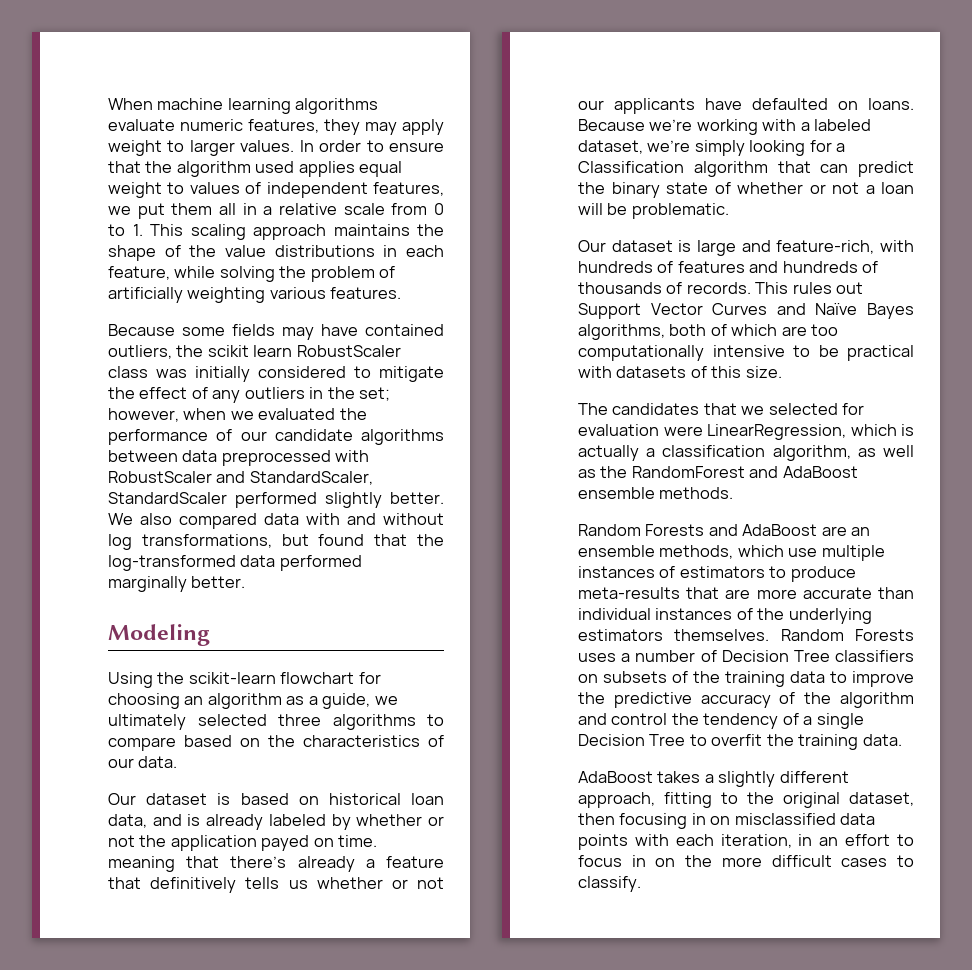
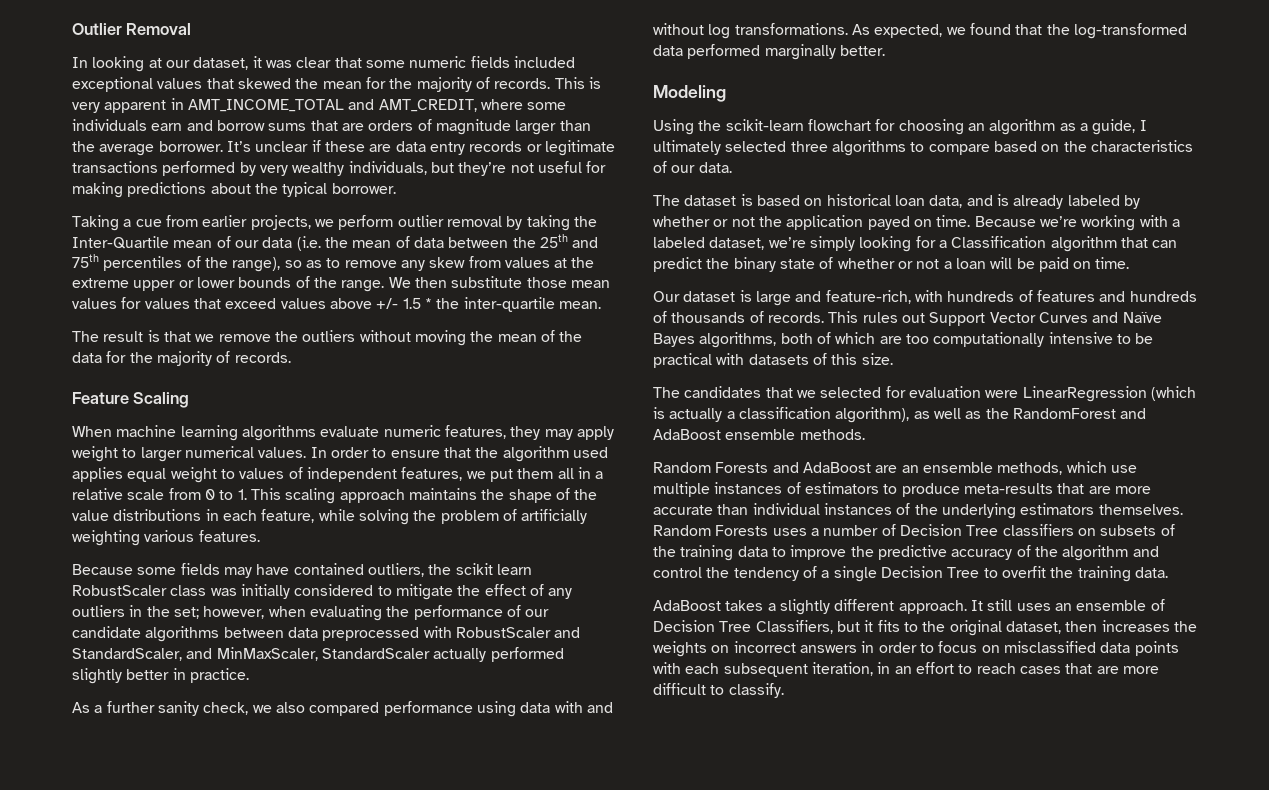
+ Outlier Removal
+ In looking at our dataset, it was clear that some numeric fields included exceptional values that skewed the mean for the majority of records. This is very apparent in AMT_INCOME_TOTAL and AMT_CREDIT, where some individuals earn and borrow sums that are orders of magnitude larger than the average borrower. It’s unclear if these are data entry records or legitimate transactions performed by very wealthy individuals, but they’re not useful for making predictions about the typical borrower.
+ Taking a cue from earlier projects, we perform outlier removal by taking the Inter-Quartile mean of our data (i.e. the mean of data between the 25th and 75th percentiles of the range), so as to remove any skew from values at the extreme upper or lower bounds of the range. We then substitute those mean values for values that exceed values above +/- 1.5 * the inter-quartile mean.
+ The result is that we remove the outliers without moving the mean of the data for the majority of records.
+ Feature Scaling
- When machine learning algorithms evaluate numeric features, they may apply weight to larger values.
+ When machine learning algorithms evaluate numeric features, they may apply weight to larger numerical values.
- Because some fields may have contained outliers, the scikit learn RobustScaler class was initially considered to mitigate the effect of any outliers in the set; however, when we evaluated the performance of our candidate algorithms between data preprocessed with RobustScaler and StandardScaler, StandardScaler performed slightly better. We also compared data with and without log transformations, but found that the log-transformed data performed marginally better.
+ Because some fields may have contained outliers, the scikit learn RobustScaler class was initially considered to mitigate the effect of any outliers in the set; however, when evaluating the performance of our candidate algorithms between data preprocessed with RobustScaler and StandardScaler, and MinMaxScaler, StandardScaler actually performed slightly better in practice.
+ As a further sanity check, we also compared performance using data with and without log transformations. As expected, we found that the log-transformed data performed marginally better.
- Using the scikit-learn flowchart for choosing an algorithm as a guide, we ultimately selected three algorithms to compare based on the characteristics of our data.
+ Using the scikit-learn flowchart for choosing an algorithm as a guide, I ultimately selected three algorithms to compare based on the characteristics of our data.
- Our dataset is based on historical loan data, and is already labeled by whether or not the application payed on time. meaning that there’s already a feature that definitively tells us whether or not our applicants have defaulted on loans.
+ The dataset is based on historical loan data, and is already labeled by whether or not the application payed on time.
- Because we’re working with a labeled dataset, we’re simply looking for a Classification algorithm that can predict the binary state of whether or not a loan will be problematic.
+ Because we’re working with a labeled dataset, we’re simply looking for a Classification algorithm that can predict the binary state of whether or not a loan will be paid on time.
- The candidates that we selected for evaluation were LinearRegression, which is actually a classification algorithm, as well as the RandomForest and AdaBoost ensemble methods.
+ The candidates that we selected for evaluation were LinearRegression (which is actually a classification algorithm), as well as the RandomForest and AdaBoost ensemble methods.
- AdaBoost takes a slightly different approach, fitting to the original dataset, then focusing in on misclassified data points with each iteration, in an effort to focus in on the more difficult cases to classify.
+ AdaBoost takes a slightly different approach. It still uses an ensemble of Decision Tree Classifiers, but it fits to the original dataset, then increases the weights on incorrect answers in order to focus on misclassified data points with each subsequent iteration, in an effort to reach cases that are more difficult to classify.

